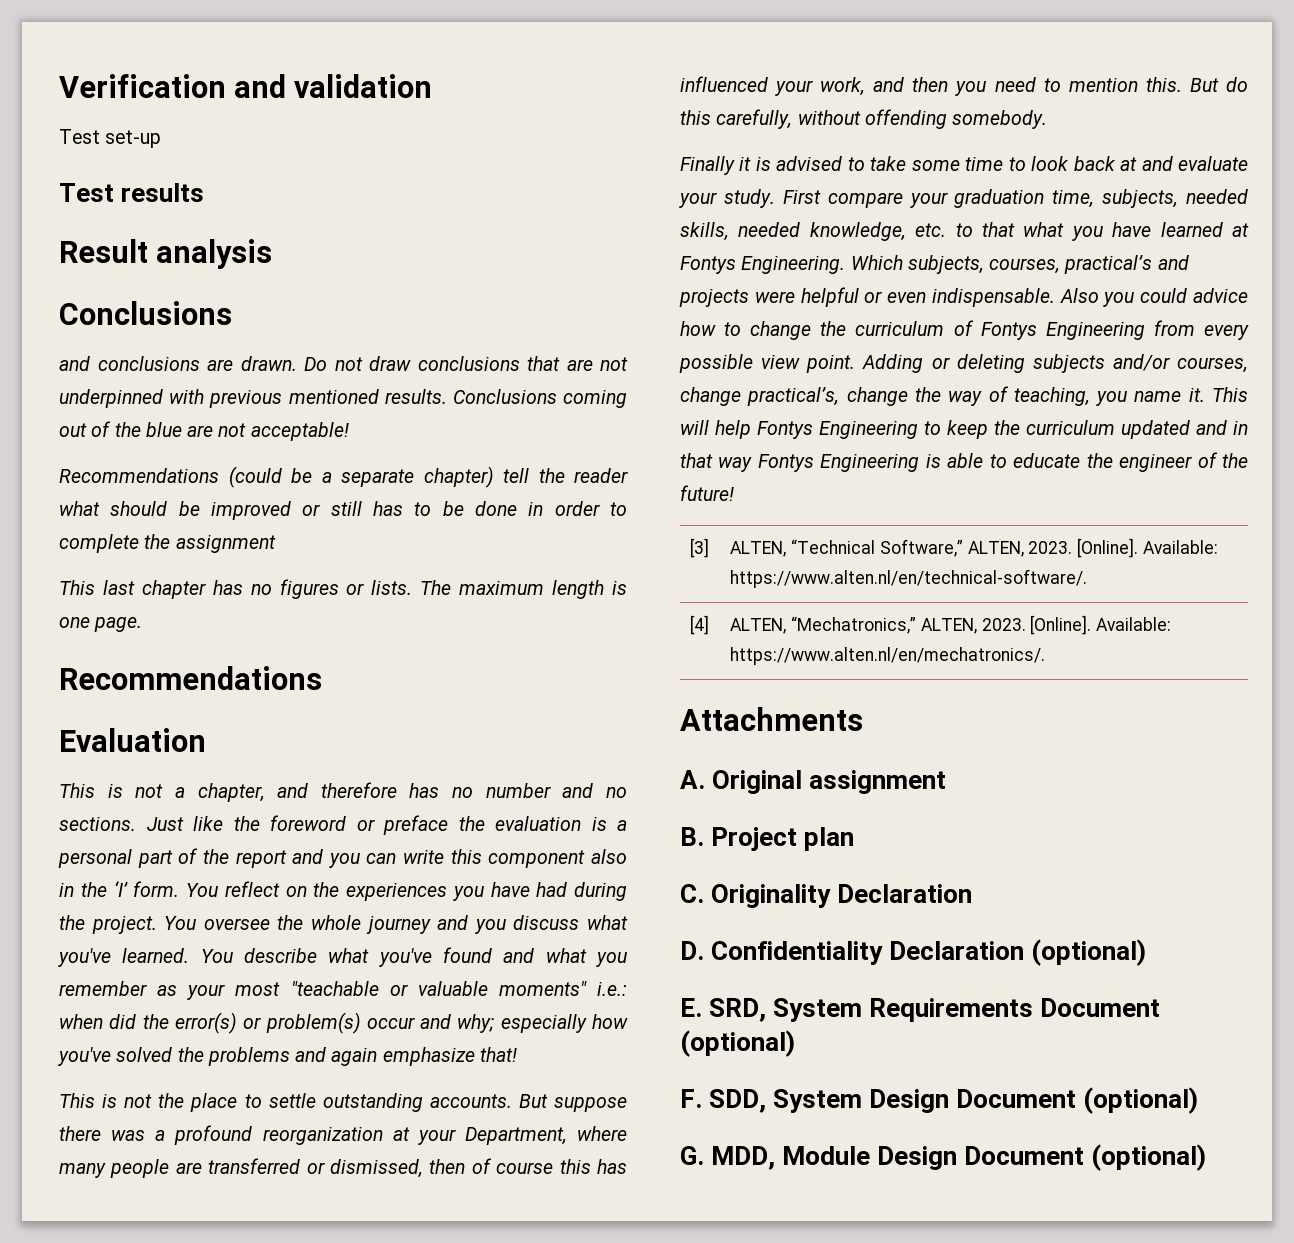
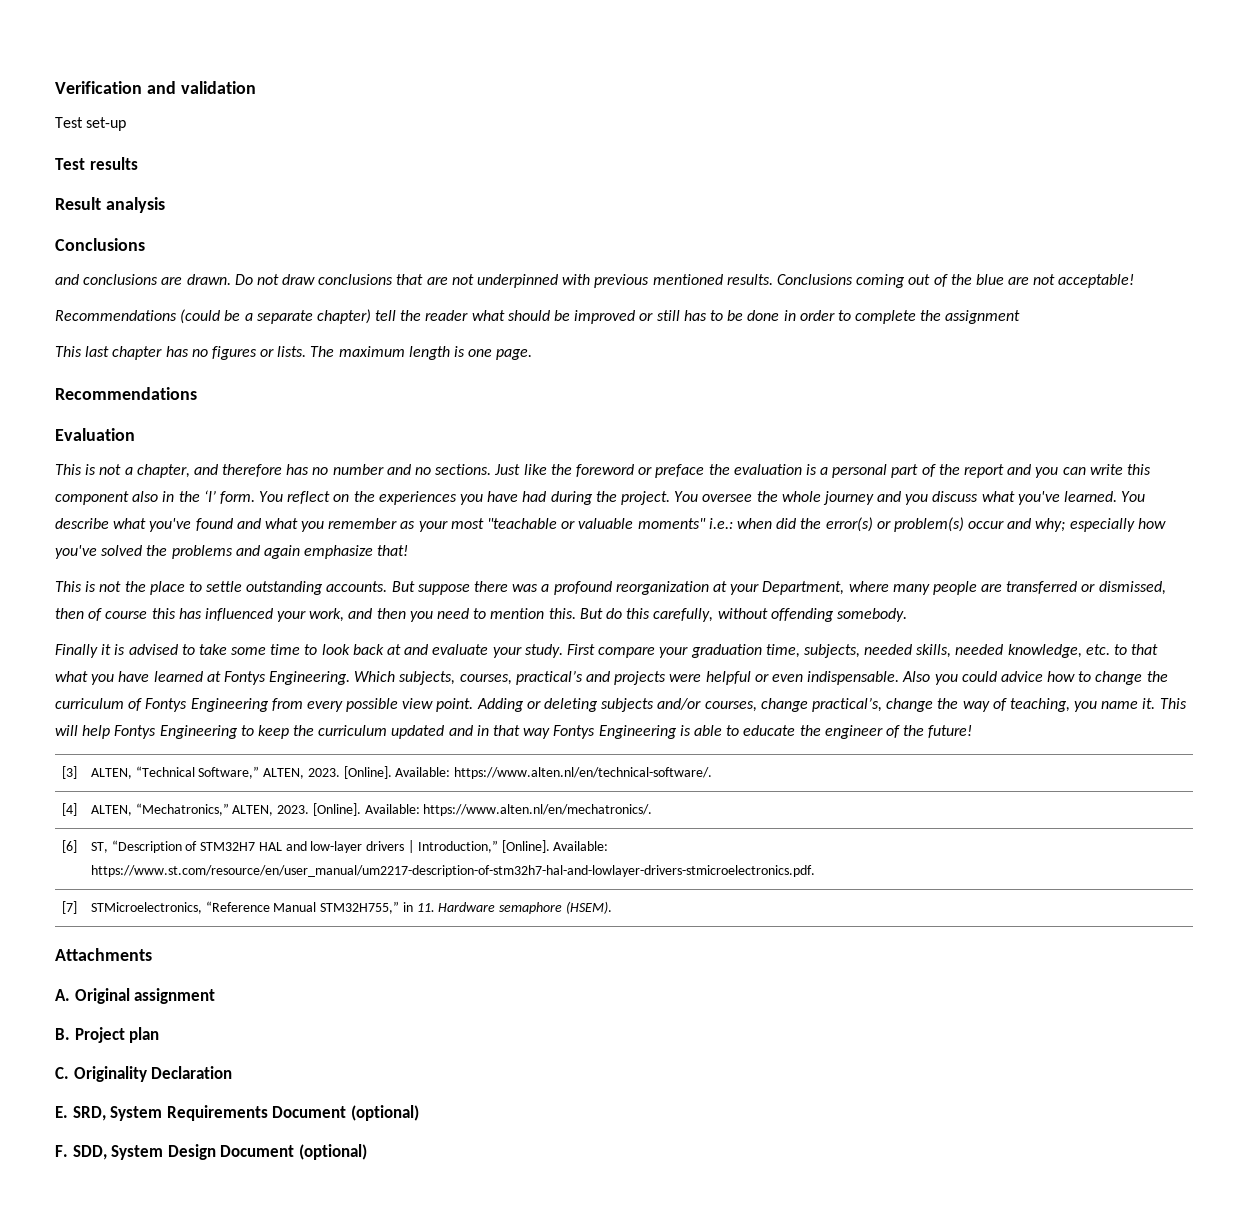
+ [6] | ST, “Description of STM32H7 HAL and low-layer drivers | Introduction,” [Online]. Available: https://www.st.com/resource/en/user_manual/um2217-description-of-stm32h7-hal-and-lowlayer-drivers-stmicroelectronics.pdf.
+ [7] | STMicroelectronics, “Reference Manual STM32H755,” in 11. Hardware semaphore (HSEM).
- D. Confidentiality Declaration (optional)
- G. MDD, Module Design Document (optional)

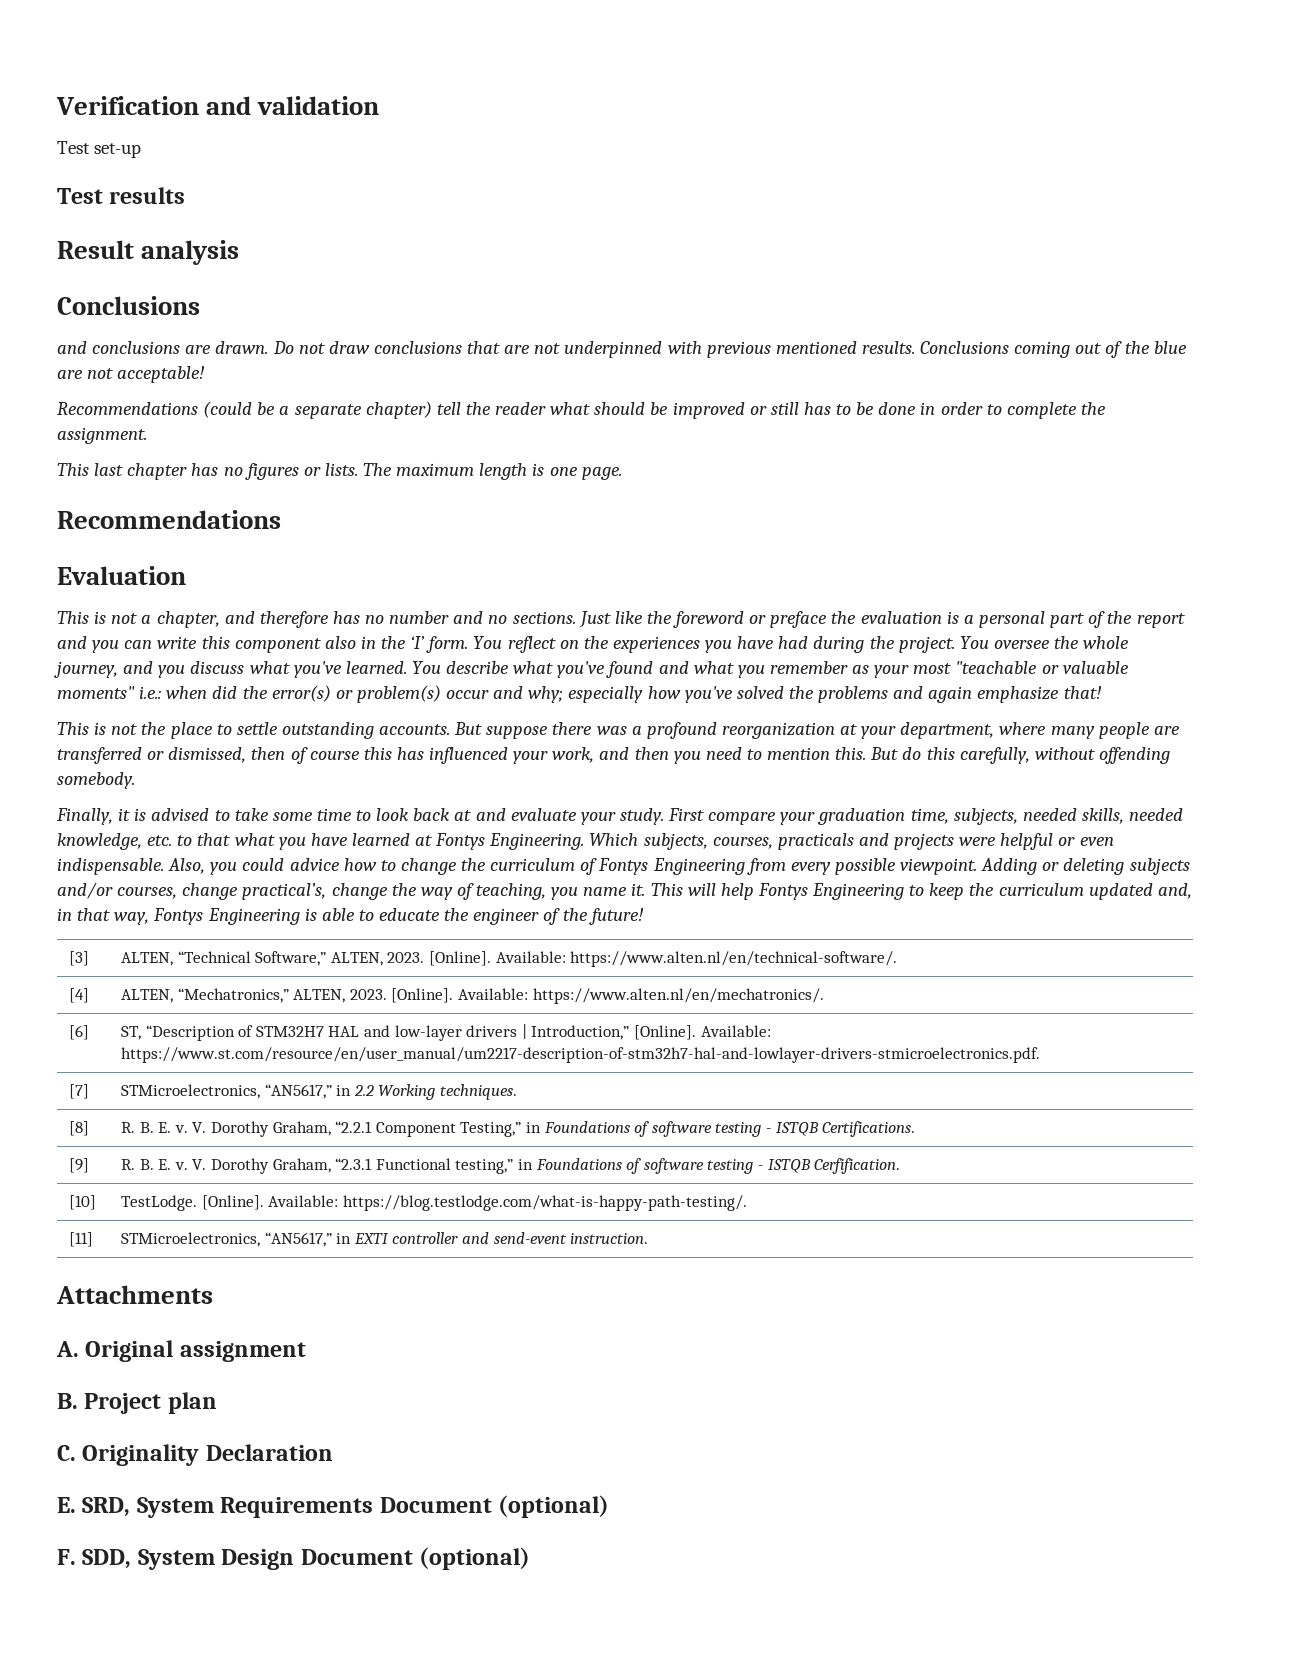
- Recommendations (could be a separate chapter) tell the reader what should be improved or still has to be done in order to complete the assignment
+ Recommendations (could be a separate chapter) tell the reader what should be improved or still has to be done in order to complete the assignment.
- You oversee the whole journey and you discuss what you've learned.
+ You oversee the whole journey, and you discuss what you've learned.
- But suppose there was a profound reorganization at your Department, where many people are transferred or dismissed, then of course this has influenced your work, and then you need to mention this.
+ But suppose there was a profound reorganization at your department, where many people are transferred or dismissed, then of course this has influenced your work, and then you need to mention this.
- Finally it is advised to take some time to look back at and evaluate your study.
+ Finally, it is advised to take some time to look back at and evaluate your study.
- Which subjects, courses, practical’s and projects were helpful or even indispensable.
+ Which subjects, courses, practicals and projects were helpful or even indispensable.
- Also you could advice how to change the curriculum of Fontys Engineering from every possible view point.
+ Also, you could advice how to change the curriculum of Fontys Engineering from every possible viewpoint.
- This will help Fontys Engineering to keep the curriculum updated and in that way Fontys Engineering is able to educate the engineer of the future!
+ This will help Fontys Engineering to keep the curriculum updated and, in that way, Fontys Engineering is able to educate the engineer of the future!
- [7] | STMicroelectronics, “Reference Manual STM32H755,” in 11. Hardware semaphore (HSEM).
+ [7] | STMicroelectronics, “AN5617,” in 2.2 Working techniques.
+ [8] | R. B. E. v. V. Dorothy Graham, “2.2.1 Component Testing,” in Foundations of software testing - ISTQB Certifications.
+ [9] | R. B. E. v. V. Dorothy Graham, “2.3.1 Functional testing,” in Foundations of software testing - ISTQB Cerfification.
+ [10] | TestLodge. [Online]. Available: https://blog.testlodge.com/what-is-happy-path-testing/.
+ [11] | STMicroelectronics, “AN5617,” in EXTI controller and send-event instruction.

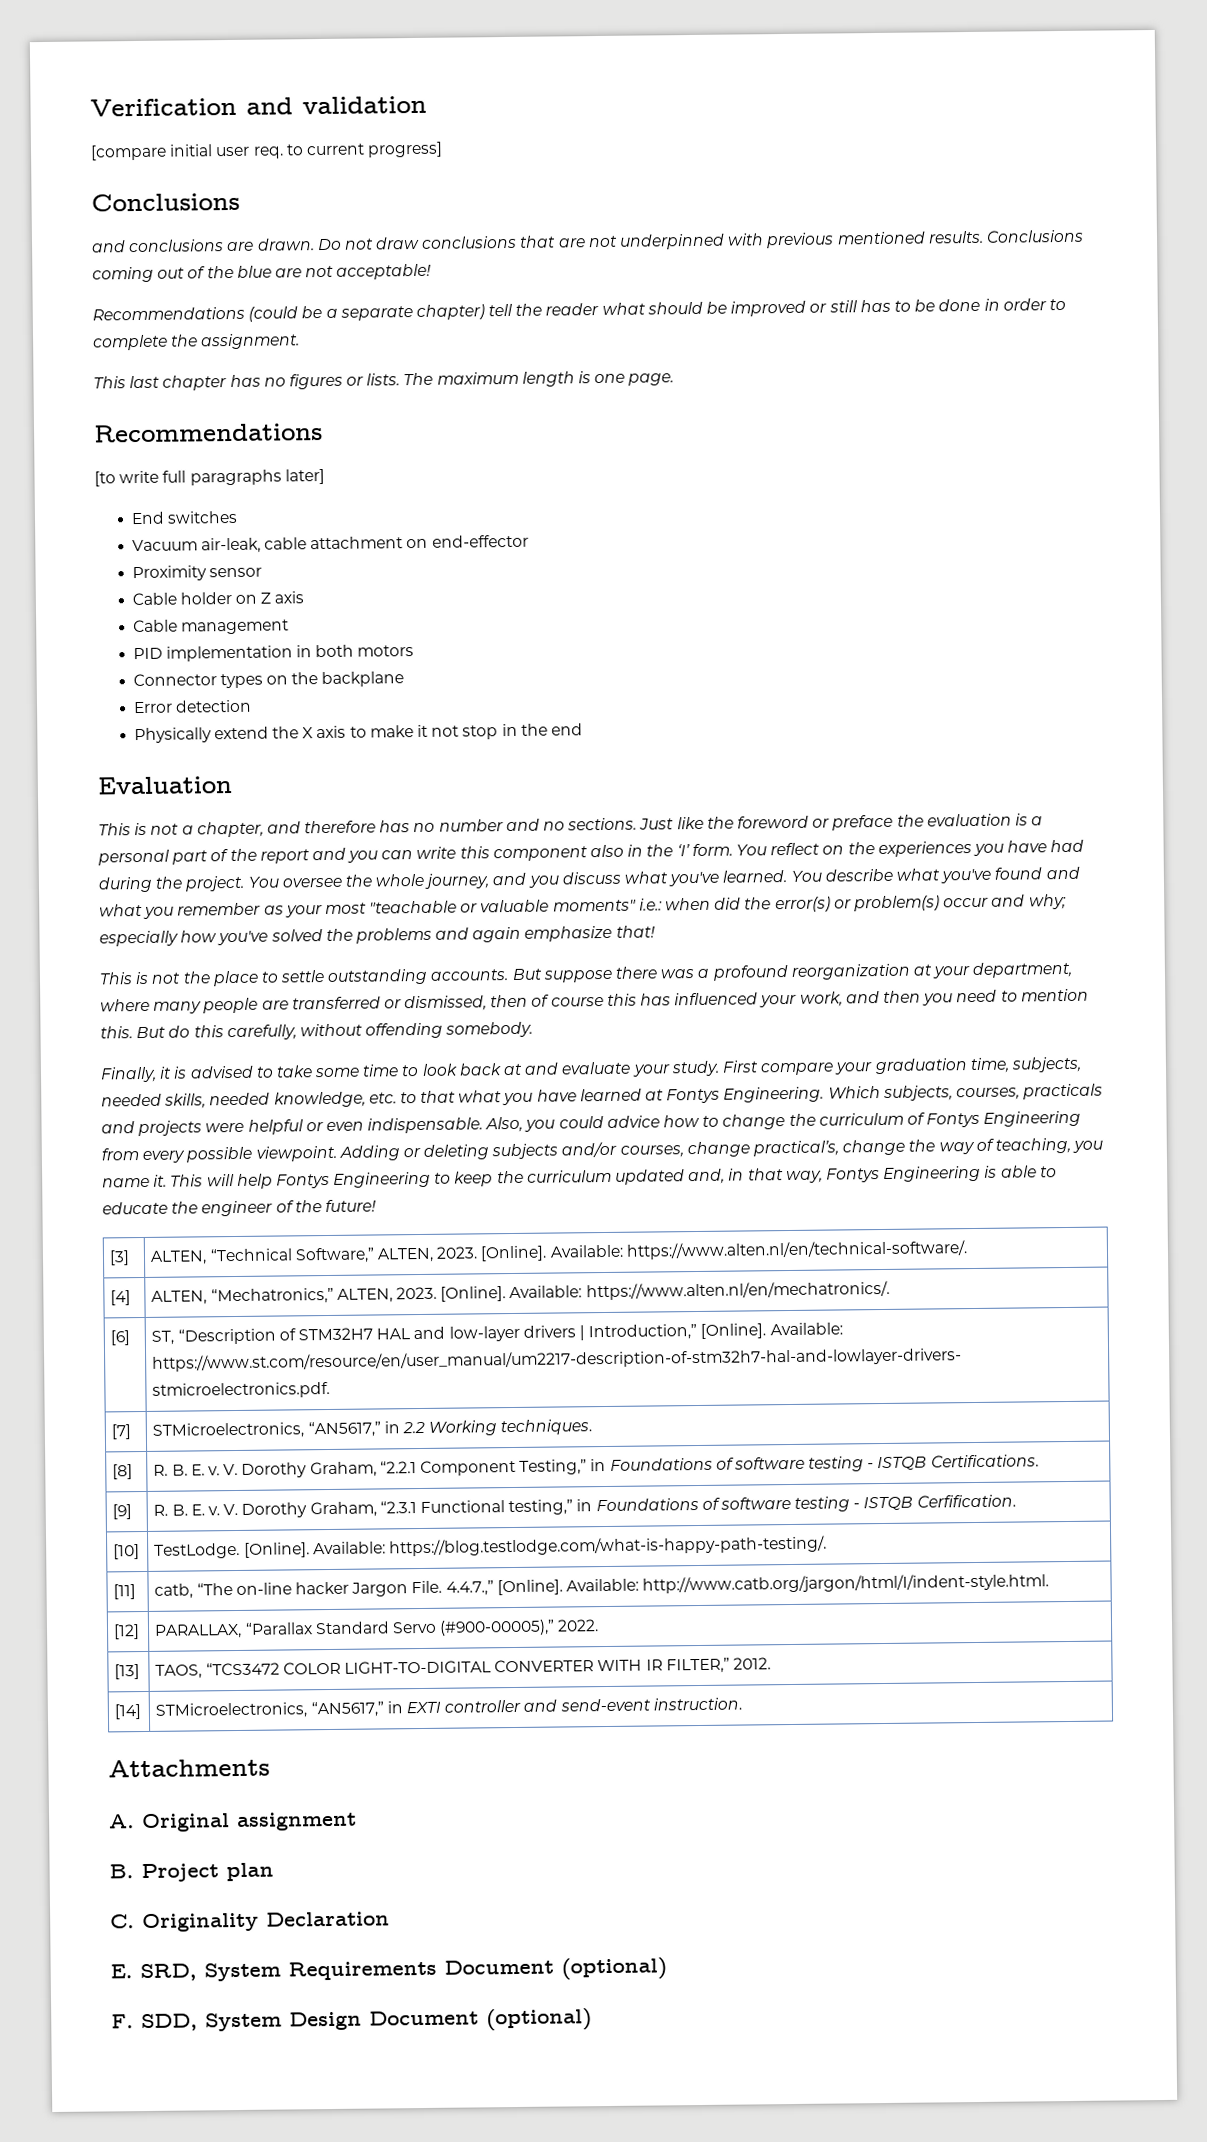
- Test set-up
- Test results
- Result analysis
+ [compare initial user req. to current progress]
+ [to write full paragraphs later]
+ End switches
+ Vacuum air-leak, cable attachment on end-effector
+ Proximity sensor
+ Cable holder on Z axis
+ Cable management
+ PID implementation in both motors
+ Connector types on the backplane
+ Error detection
+ Physically extend the X axis to make it not stop in the end
- [11] | STMicroelectronics, “AN5617,” in EXTI controller and send-event instruction.
+ [11] | catb, “The on-line hacker Jargon File. 4.4.7.,” [Online]. Available: http://www.catb.org/jargon/html/I/indent-style.html.
+ [12] | PARALLAX, “Parallax Standard Servo (#900-00005),” 2022.
+ [13] | TAOS, “TCS3472 COLOR LIGHT-TO-DIGITAL CONVERTER WITH IR FILTER,” 2012.
+ [14] | STMicroelectronics, “AN5617,” in EXTI controller and send-event instruction.

